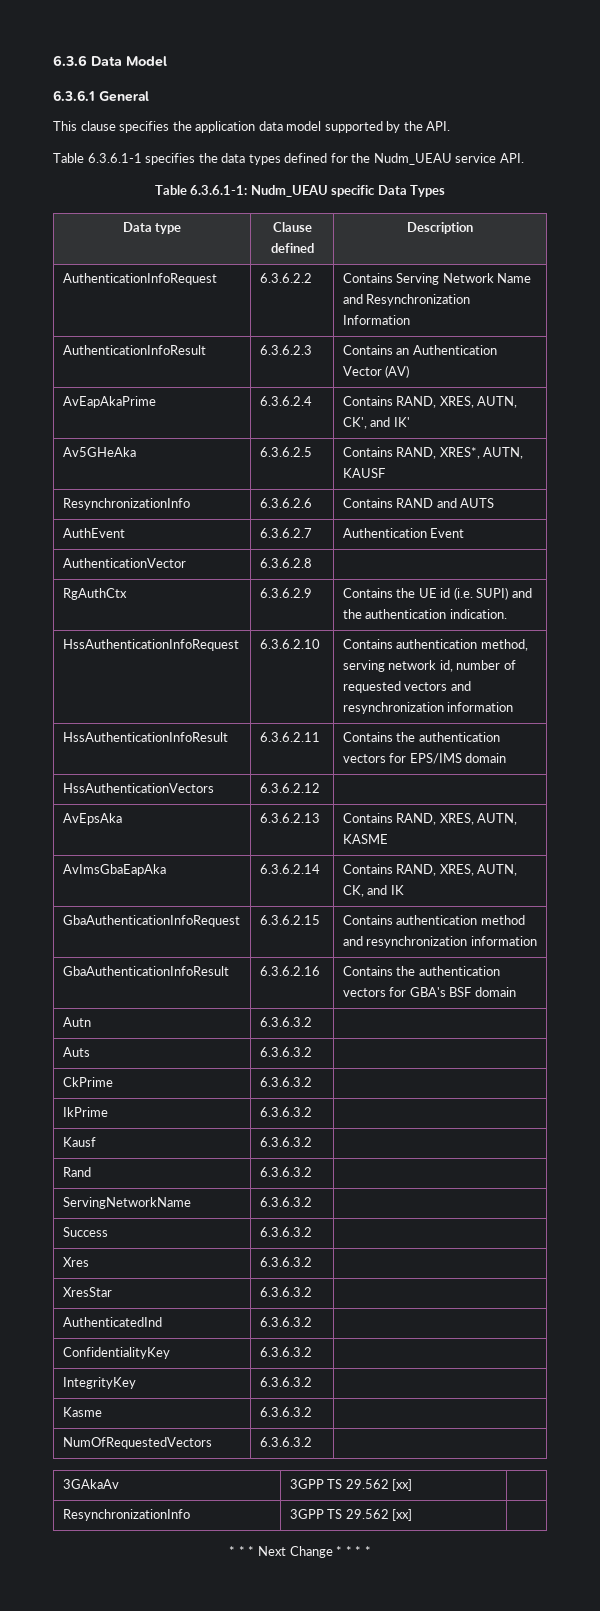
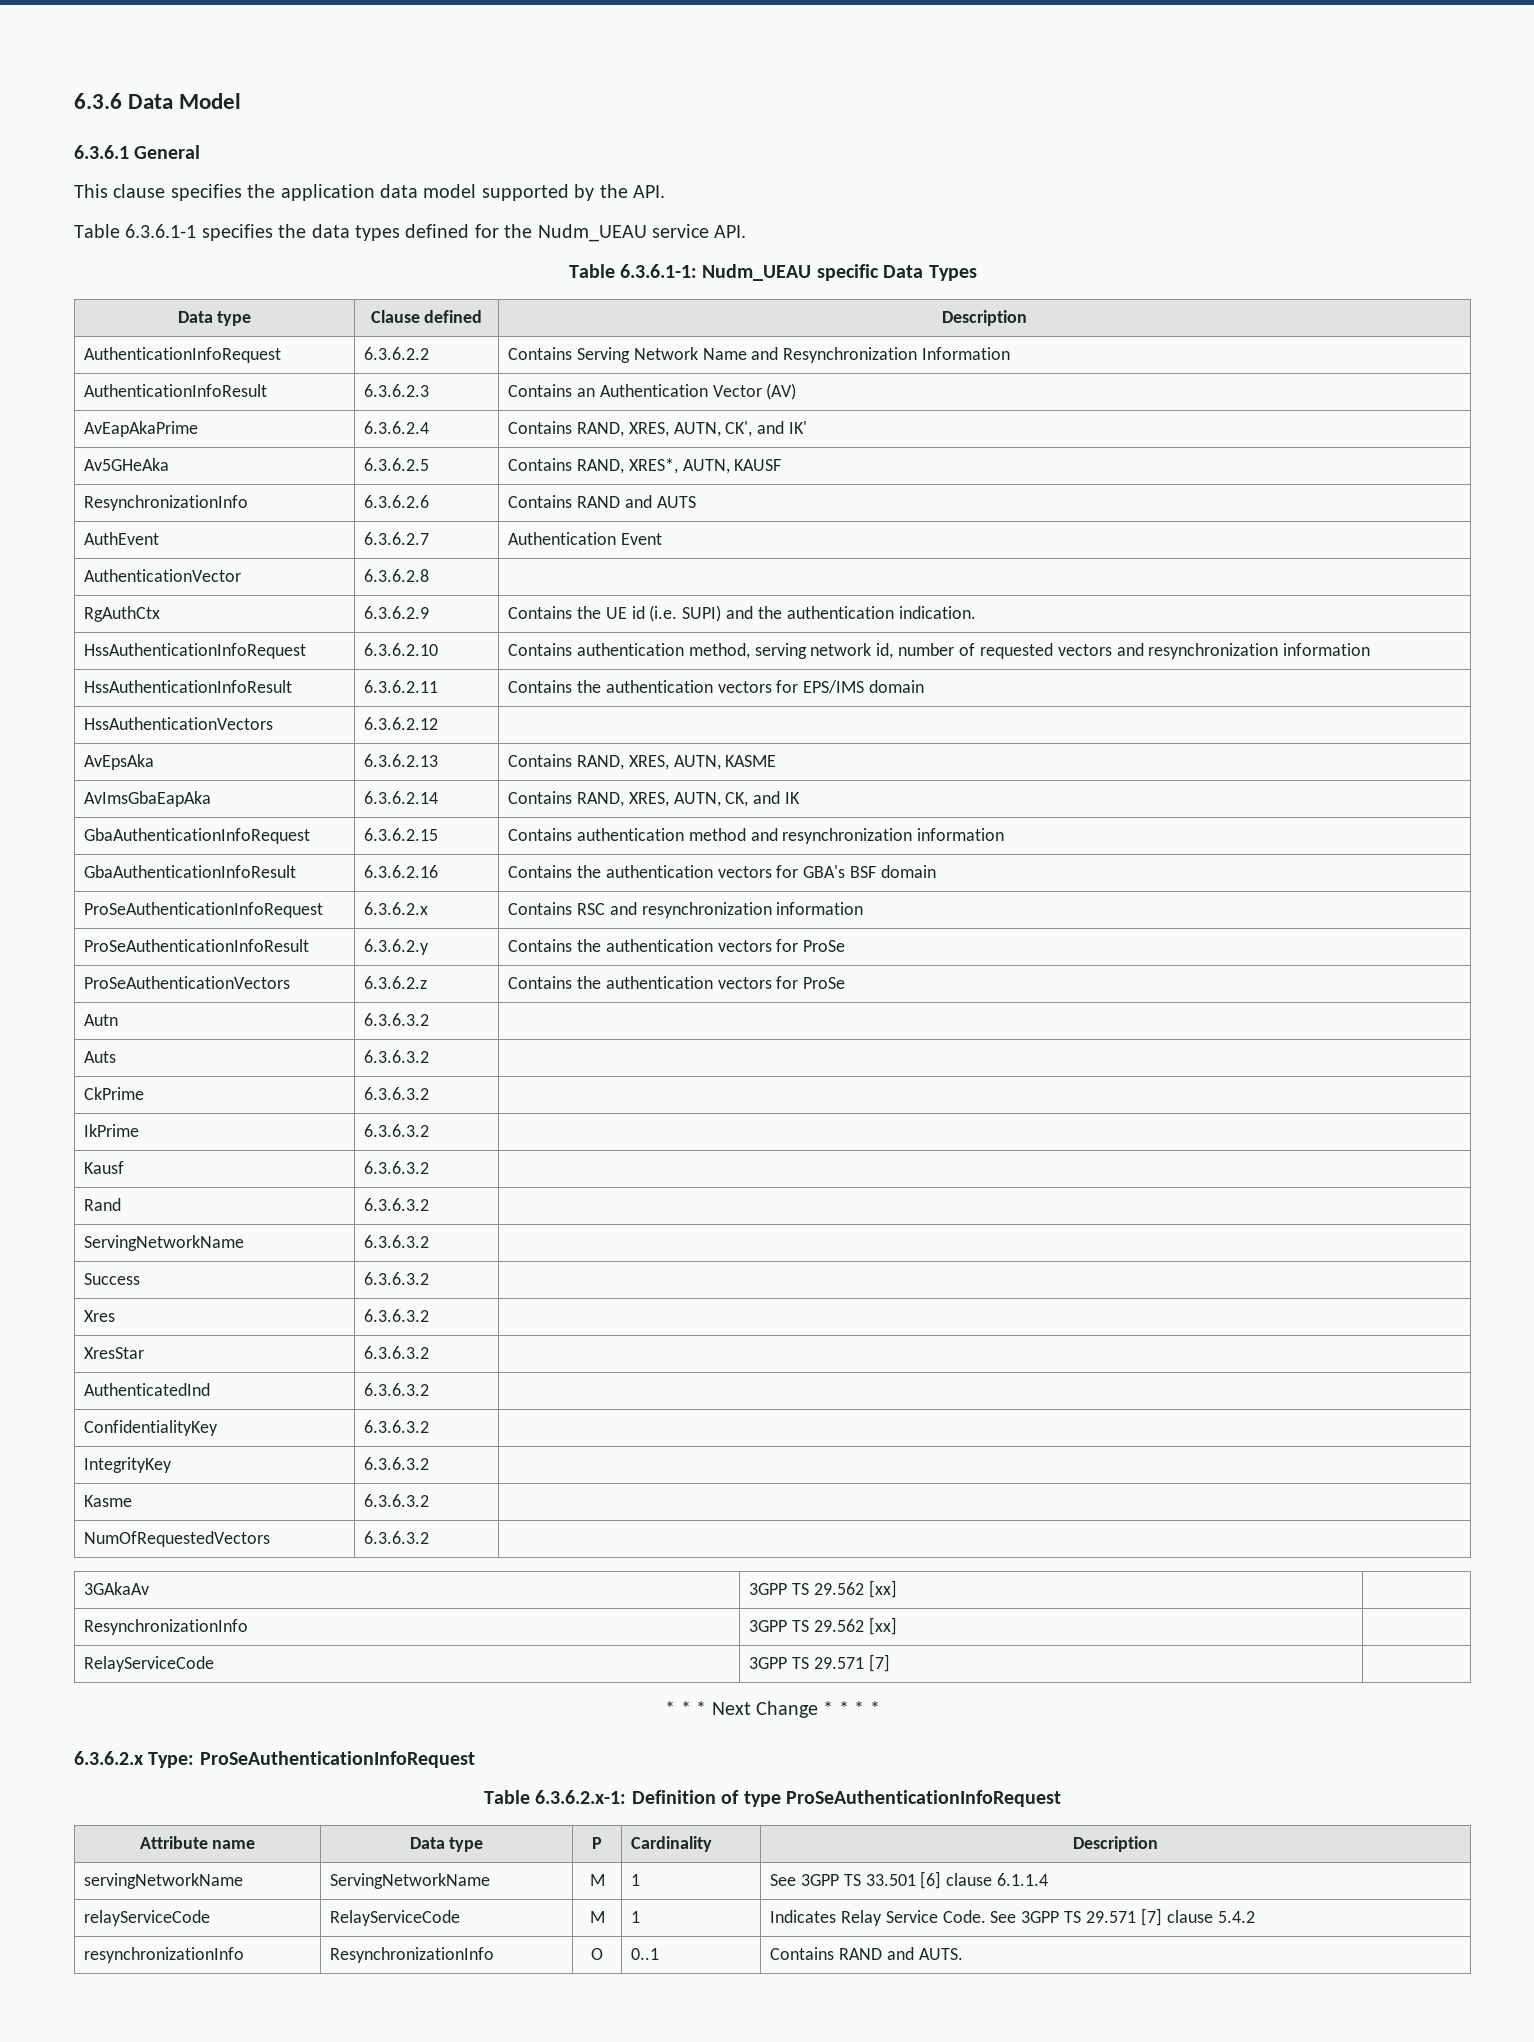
+ ProSeAuthenticationInfoRequest | 6.3.6.2.x | Contains RSC and resynchronization information
+ ProSeAuthenticationInfoResult | 6.3.6.2.y | Contains the authentication vectors for ProSe
+ ProSeAuthenticationVectors | 6.3.6.2.z | Contains the authentication vectors for ProSe
+ RelayServiceCode | 3GPP TS 29.571 [7] |
+ 6.3.6.2.x Type: ProSeAuthenticationInfoRequest
+ Table 6.3.6.2.x-1: Definition of type ProSeAuthenticationInfoRequest
+ Attribute name | Data type | P | Cardinality | Description
+ servingNetworkName | ServingNetworkName | M | 1 | See 3GPP TS 33.501 [6] clause 6.1.1.4
+ relayServiceCode | RelayServiceCode | M | 1 | Indicates Relay Service Code. See 3GPP TS 29.571 [7] clause 5.4.2
+ resynchronizationInfo | ResynchronizationInfo | O | 0..1 | Contains RAND and AUTS.

